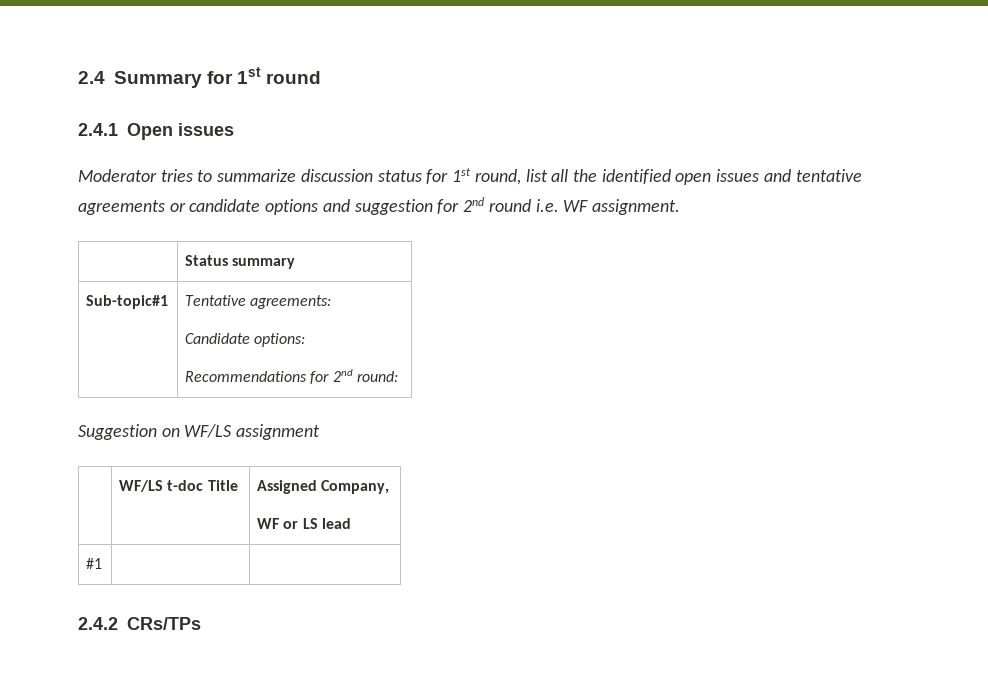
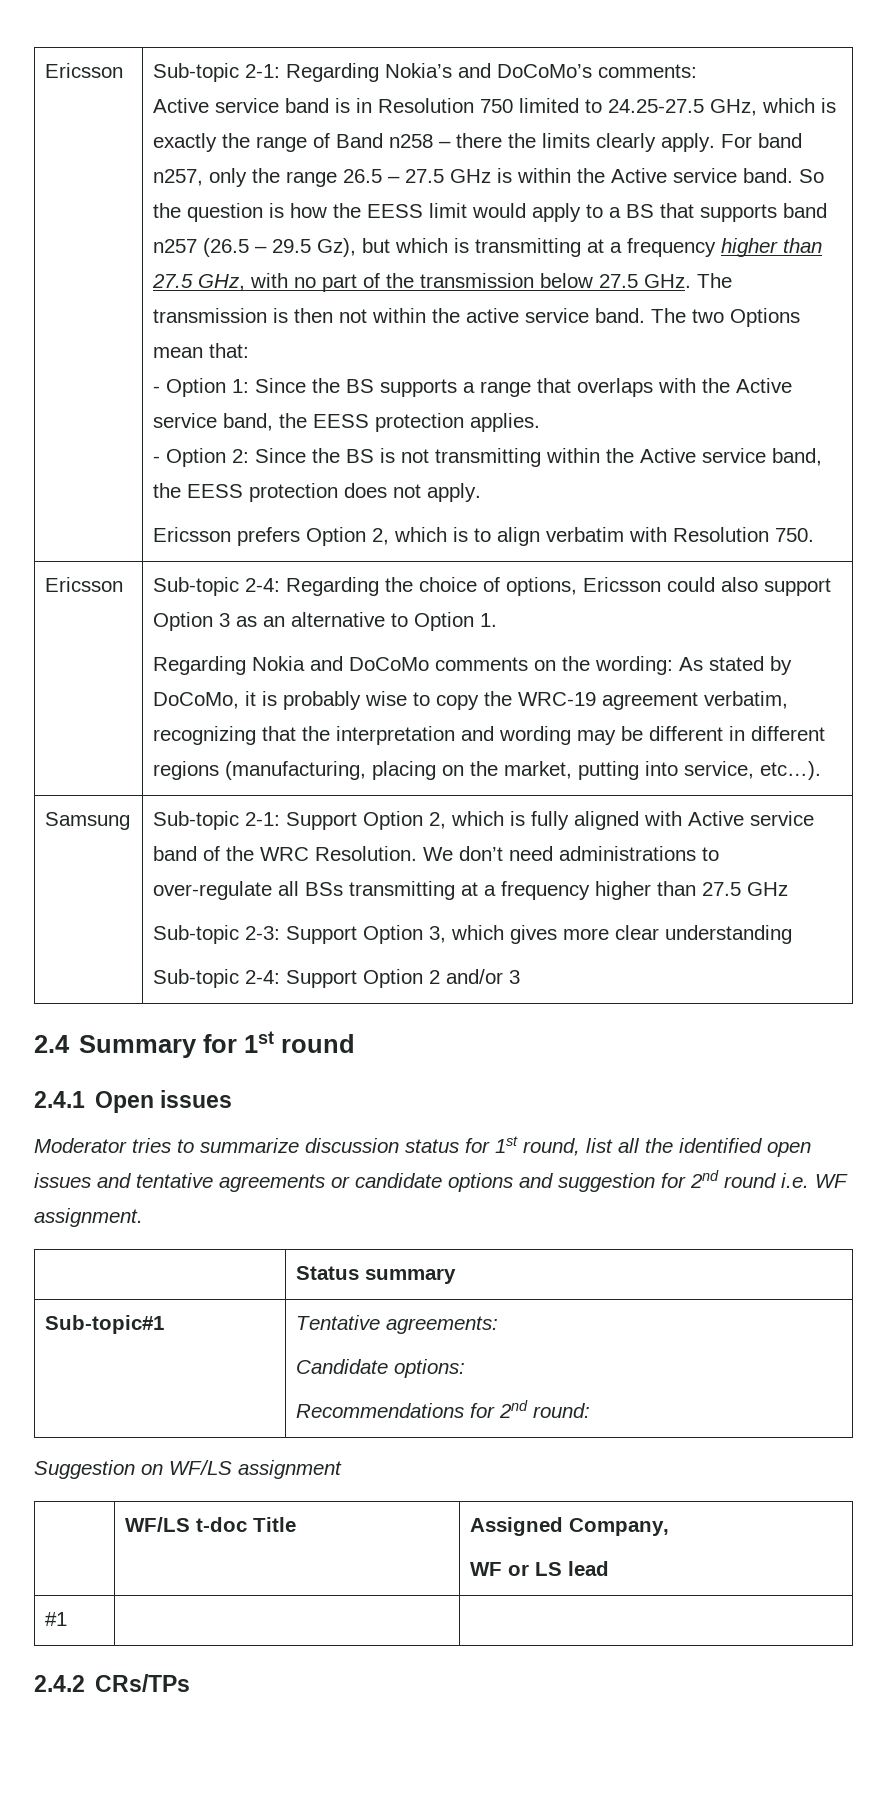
+ Ericsson | Sub-topic 2-1: Regarding Nokia’s and DoCoMo’s comments:
+ Active service band is in Resolution 750 limited to 24.25-27.5 GHz, which is exactly the range of Band n258 – there the limits clearly apply. For band n257, only the range 26.5 – 27.5 GHz is within the Active service band. So the question is how the EESS limit would apply to a BS that supports band n257 (26.5 – 29.5 Gz), but which is transmitting at a frequency higher than 27.5 GHz, with no part of the transmission below 27.5 GHz. The transmission is then not within the active service band. The two Options mean that:
+ - Option 1: Since the BS supports a range that overlaps with the Active service band, the EESS protection applies.
+ - Option 2: Since the BS is not transmitting within the Active service band, the EESS protection does not apply.
+ Ericsson prefers Option 2, which is to align verbatim with Resolution 750.
+ Ericsson | Sub-topic 2-4: Regarding the choice of options, Ericsson could also support Option 3 as an alternative to Option 1.
+ Regarding Nokia and DoCoMo comments on the wording: As stated by DoCoMo, it is probably wise to copy the WRC-19 agreement verbatim, recognizing that the interpretation and wording may be different in different regions (manufacturing, placing on the market, putting into service, etc…).
+ Samsung | Sub-topic 2-1: Support Option 2, which is fully aligned with Active service band of the WRC Resolution. We don’t need administrations to over-regulate all BSs transmitting at a frequency higher than 27.5 GHz
+ Sub-topic 2-3: Support Option 3, which gives more clear understanding
+ Sub-topic 2-4: Support Option 2 and/or 3

